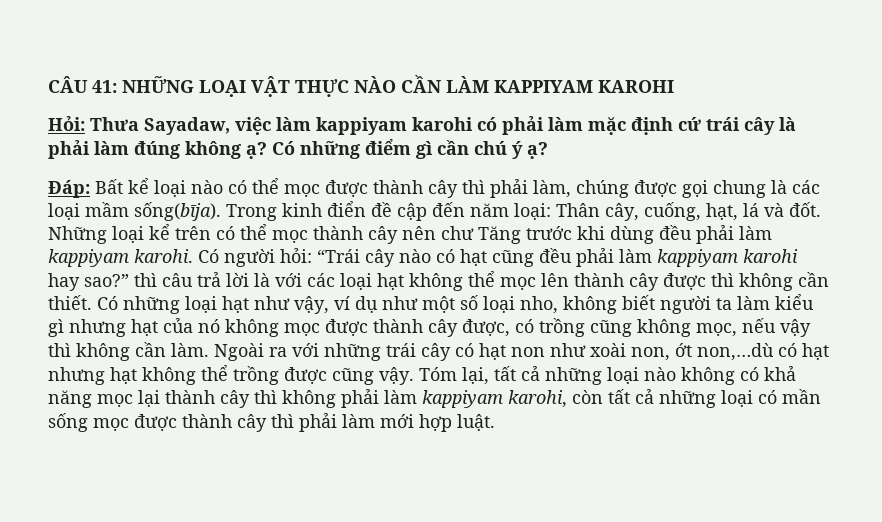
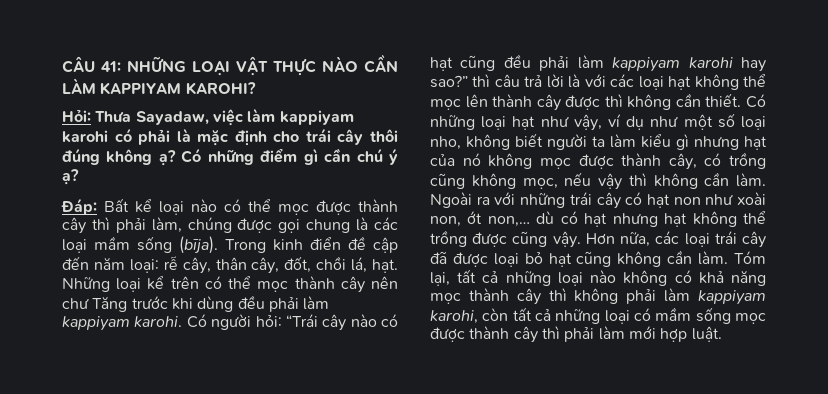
- CÂU 41: NHỮNG LOẠI VẬT THỰC NÀO CẦN LÀM KAPPIYAM KAROHI
+ CÂU 41: NHỮNG LOẠI VẬT THỰC NÀO CẦN LÀM KAPPIYAM KAROHI?
- Hỏi: Thưa Sayadaw, việc làm kappiyam karohi có phải làm mặc định cứ trái cây là phải làm đúng không ạ?
+ Hỏi: Thưa Sayadaw, việc làm kappiyam karohi có phải là mặc định cho trái cây thôi đúng không ạ?
- Đáp: Bất kể loại nào có thể mọc được thành cây thì phải làm, chúng được gọi chung là các loại mầm sống(bīja).
+ Đáp: Bất kể loại nào có thể mọc được thành cây thì phải làm, chúng được gọi chung là các loại mầm sống (bīja).
- Trong kinh điển đề cập đến năm loại: Thân cây, cuống, hạt, lá và đốt.
+ Trong kinh điển đề cập đến năm loại: rễ cây, thân cây, đốt, chồi lá, hạt.
- Có những loại hạt như vậy, ví dụ như một số loại nho, không biết người ta làm kiểu gì nhưng hạt của nó không mọc được thành cây được, có trồng cũng không mọc, nếu vậy thì không cần làm.
+ Có những loại hạt như vậy, ví dụ như một số loại nho, không biết người ta làm kiểu gì nhưng hạt của nó không mọc được thành cây, có trồng cũng không mọc, nếu vậy thì không cần làm.
- Ngoài ra với những trái cây có hạt non như xoài non, ớt non,…dù có hạt nhưng hạt không thể trồng được cũng vậy.
+ Ngoài ra với những trái cây có hạt non như xoài non, ớt non,… dù có hạt nhưng hạt không thể trồng được cũng vậy.
+ Hơn nữa, các loại trái cây đã được loại bỏ hạt cũng không cần làm.
- Tóm lại, tất cả những loại nào không có khả năng mọc lại thành cây thì không phải làm kappiyam karohi, còn tất cả những loại có mần sống mọc được thành cây thì phải làm mới hợp luật.
+ Tóm lại, tất cả những loại nào không có khả năng mọc thành cây thì không phải làm kappiyam karohi, còn tất cả những loại có mầm sống mọc được thành cây thì phải làm mới hợp luật.

